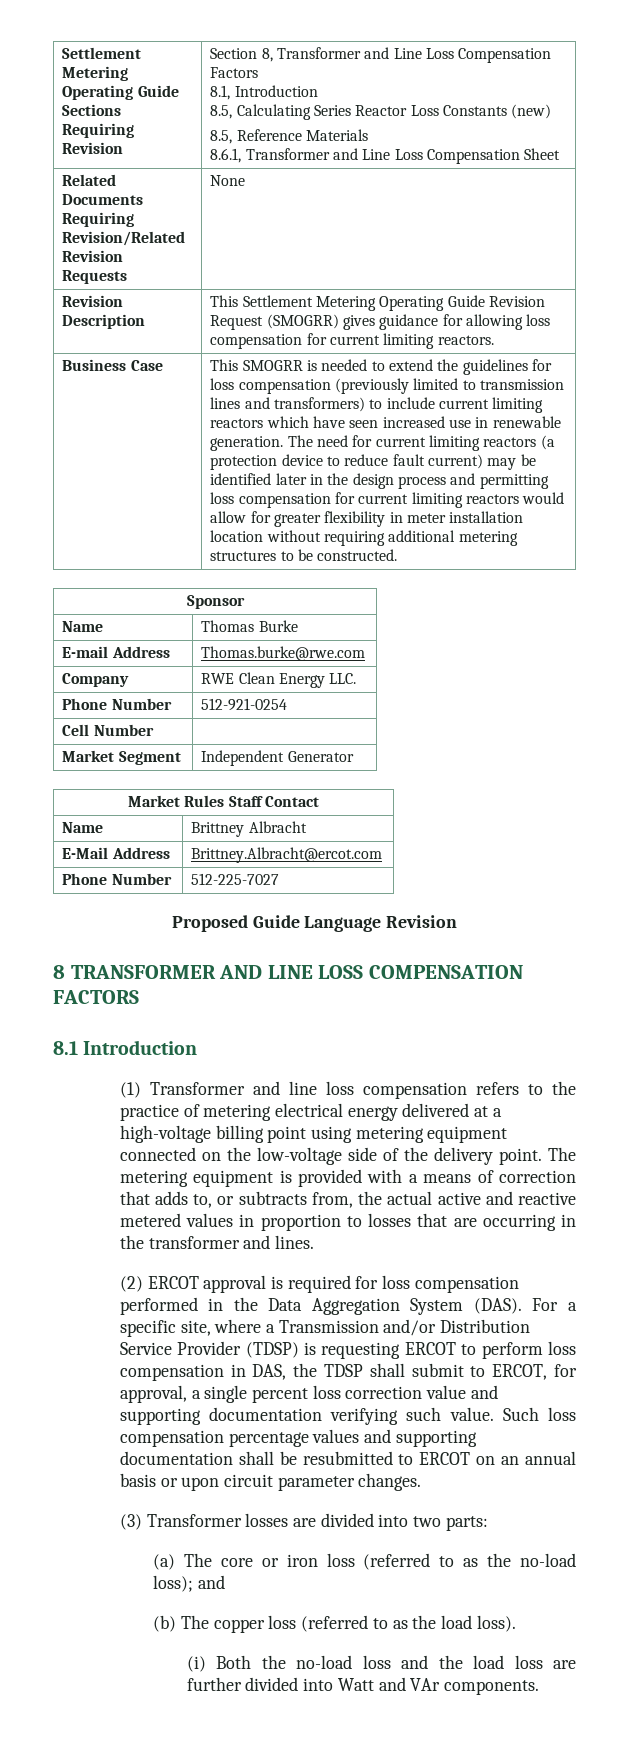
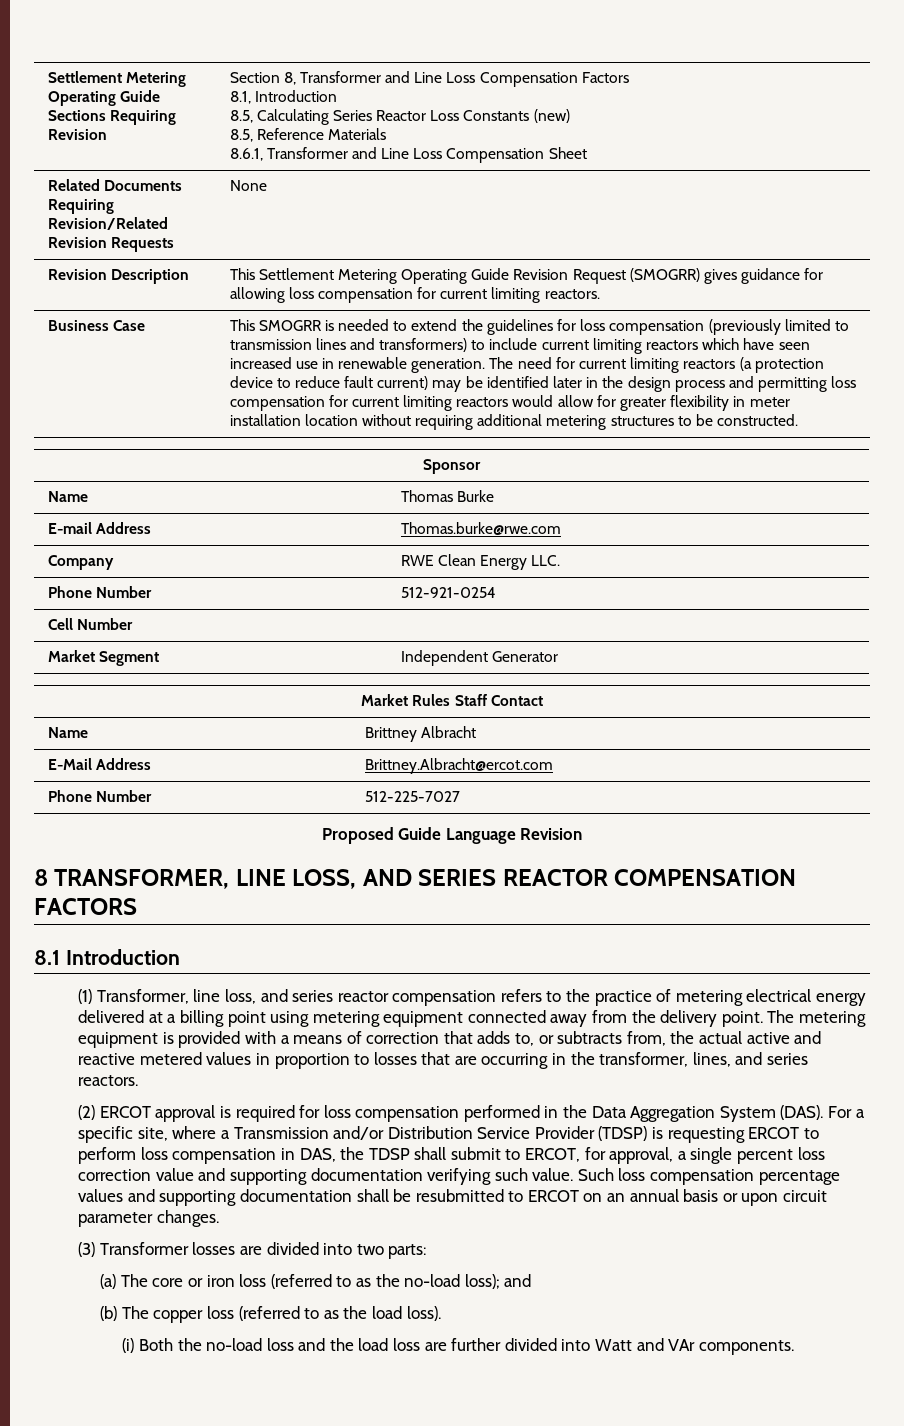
- 8 TRANSFORMER AND LINE LOSS COMPENSATION FACTORS
+ 8 TRANSFORMER, LINE LOSS, AND SERIES REACTOR COMPENSATION FACTORS
- (1) Transformer and line loss compensation refers to the practice of metering electrical energy delivered at a high-voltage billing point using metering equipment connected on the low-voltage side of the delivery point.
+ (1) Transformer, line loss, and series reactor compensation refers to the practice of metering electrical energy delivered at a billing point using metering equipment connected away from the delivery point.
- The metering equipment is provided with a means of correction that adds to, or subtracts from, the actual active and reactive metered values in proportion to losses that are occurring in the transformer and lines.
+ The metering equipment is provided with a means of correction that adds to, or subtracts from, the actual active and reactive metered values in proportion to losses that are occurring in the transformer, lines, and series reactors.

